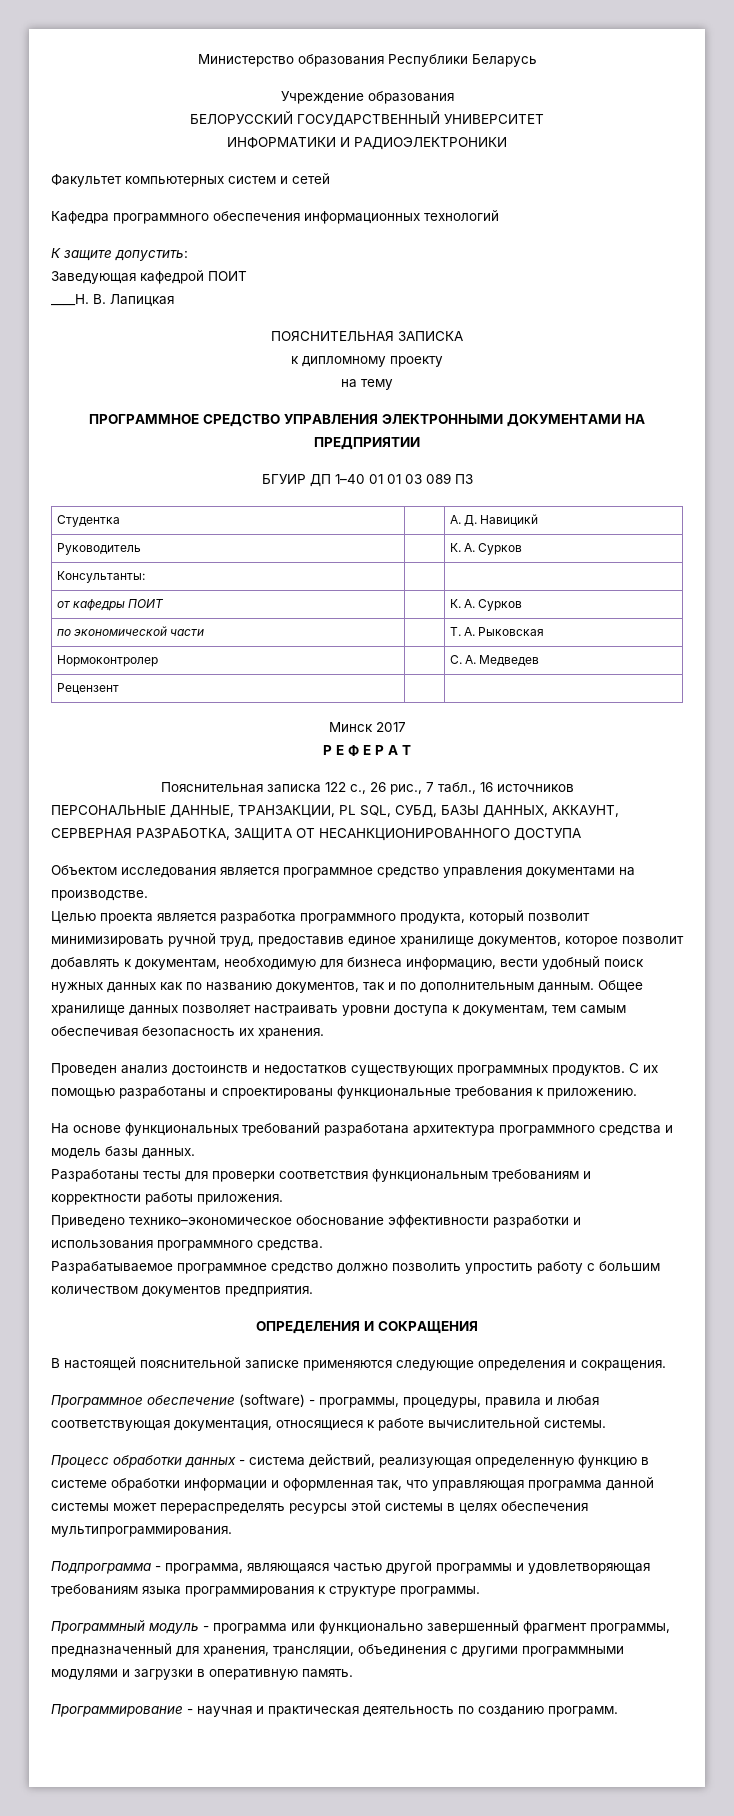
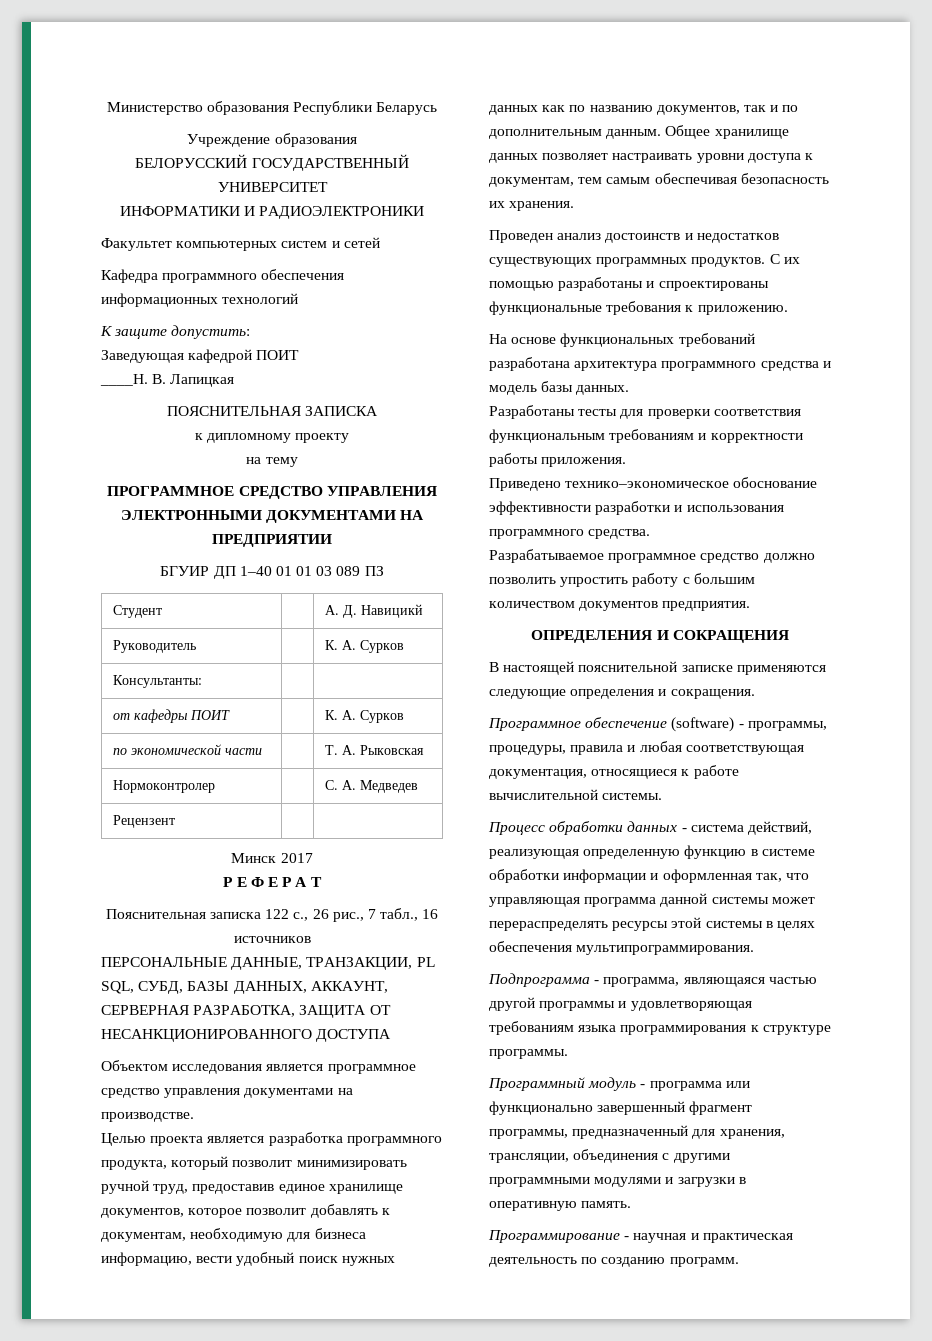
- Студентка | | А. Д. Навицикй
+ Студент | | А. Д. Навицикй

